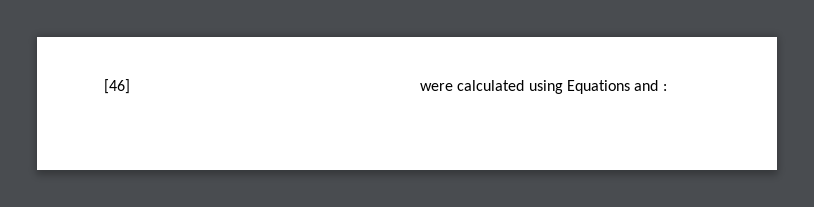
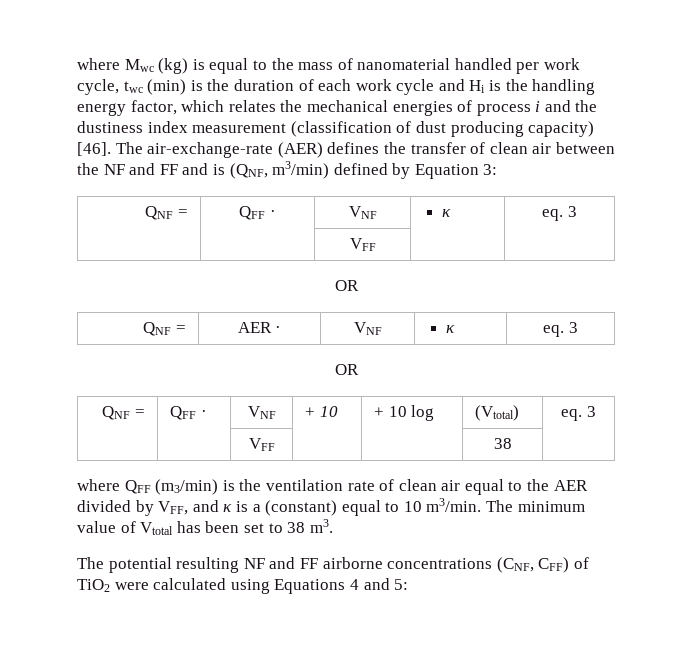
- [46]
- were calculated using Equations and :
+ where Mwc (kg) is equal to the mass of nanomaterial handled per work cycle, twc (min) is the duration of each work cycle and Hi is the handling energy factor, which relates the mechanical energies of process i and the dustiness index measurement (classification of dust producing capacity) [46]. The air-exchange-rate (AER) defines the transfer of clean air between the NF and FF and is (QNF, m3/min) defined by Equation 3:
+ QNF = | QFF · | VNF | κ | eq. 3
+ | | VFF | |
+ OR
+ QNF = | AER · | VNF | κ | eq. 3
+ OR
+ QNF = | QFF · | VNF | + 10 | + 10 log | (Vtotal) | eq. 3
+ | | VFF | | | 38 |
+ where QFF (m3/min) is the ventilation rate of clean air equal to the AER divided by VFF, and κ is a (constant) equal to 10 m3/min. The minimum value of Vtotal has been set to 38 m3.
+ The potential resulting NF and FF airborne concentrations (CNF, CFF) of TiO2 were calculated using Equations 4 and 5:

